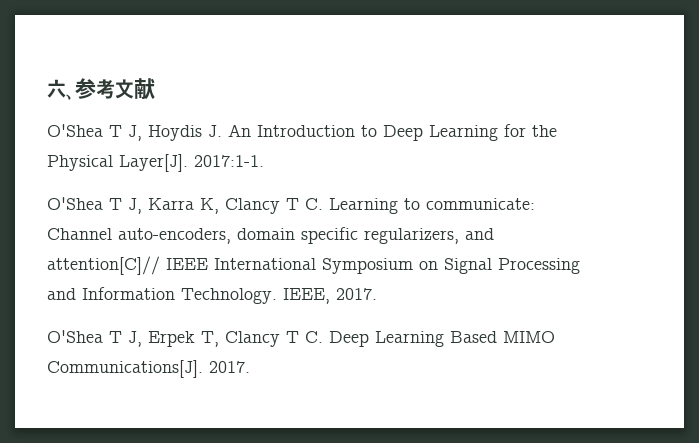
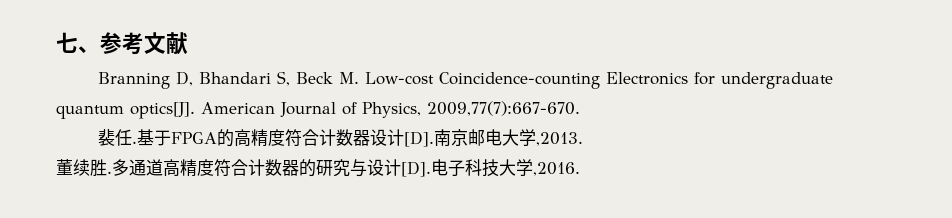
- 六、参考文献
+ 七、参考文献
- O'Shea T J, Hoydis J. An Introduction to Deep Learning for the Physical Layer[J]. 2017:1-1.
- O'Shea T J, Karra K, Clancy T C. Learning to communicate: Channel auto-encoders, domain specific regularizers, and attention[C]// IEEE International Symposium on Signal Processing and Information Technology. IEEE, 2017.
- O'Shea T J, Erpek T, Clancy T C. Deep Learning Based MIMO Communications[J]. 2017.
+ Branning D, Bhandari S, Beck M. Low-cost Coincidence-counting Electronics for undergraduate quantum optics[J]. American Journal of Physics, 2009,77(7):667-670.
+ 裴任.基于FPGA的高精度符合计数器设计[D].南京邮电大学,2013.
+ 董续胜.多通道高精度符合计数器的研究与设计[D].电子科技大学,2016.

